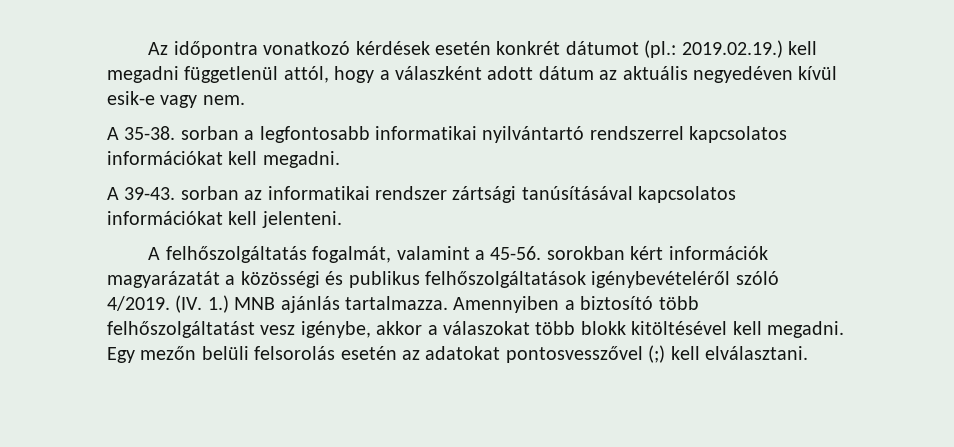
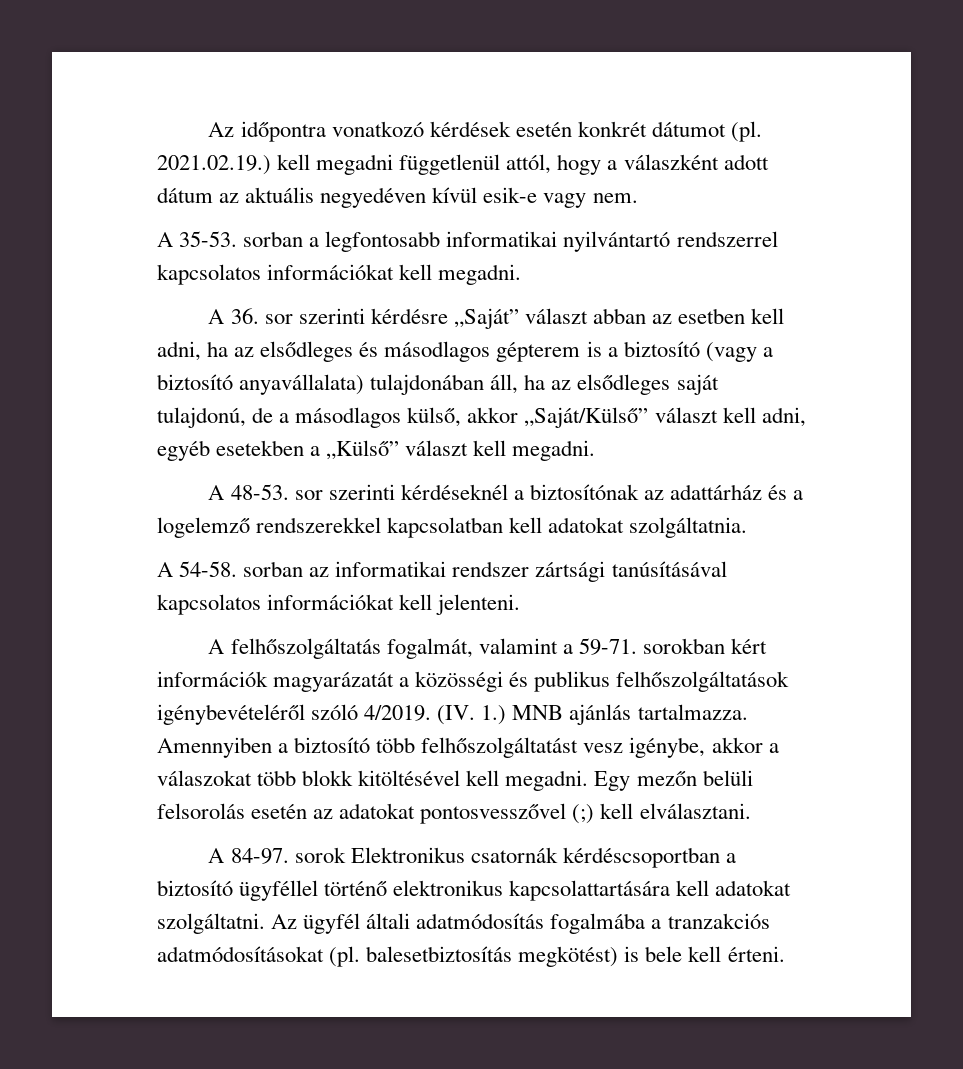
- Az időpontra vonatkozó kérdések esetén konkrét dátumot (pl.: 2019.02.19.) kell megadni függetlenül attól, hogy a válaszként adott dátum az aktuális negyedéven kívül esik-e vagy nem.
+ Az időpontra vonatkozó kérdések esetén konkrét dátumot (pl. 2021.02.19.) kell megadni függetlenül attól, hogy a válaszként adott dátum az aktuális negyedéven kívül esik-e vagy nem.
- A 35-38. sorban a legfontosabb informatikai nyilvántartó rendszerrel kapcsolatos információkat kell megadni.
+ A 35-53. sorban a legfontosabb informatikai nyilvántartó rendszerrel kapcsolatos információkat kell megadni.
- A 39-43. sorban az informatikai rendszer zártsági tanúsításával kapcsolatos információkat kell jelenteni.
+ A 36. sor szerinti kérdésre „Saját” választ abban az esetben kell adni, ha az elsődleges és másodlagos gépterem is a biztosító (vagy a biztosító anyavállalata) tulajdonában áll, ha az elsődleges saját tulajdonú, de a másodlagos külső, akkor „Saját/Külső” választ kell adni, egyéb esetekben a „Külső” választ kell megadni.
+ A 48-53. sor szerinti kérdéseknél a biztosítónak az adattárház és a logelemző rendszerekkel kapcsolatban kell adatokat szolgáltatnia.
+ A 54-58. sorban az informatikai rendszer zártsági tanúsításával kapcsolatos információkat kell jelenteni.
- A felhőszolgáltatás fogalmát, valamint a 45-56. sorokban kért információk magyarázatát a közösségi és publikus felhőszolgáltatások igénybevételéről szóló 4/2019.
+ A felhőszolgáltatás fogalmát, valamint a 59-71. sorokban kért információk magyarázatát a közösségi és publikus felhőszolgáltatások igénybevételéről szóló 4/2019.
+ A 84-97. sorok Elektronikus csatornák kérdéscsoportban a biztosító ügyféllel történő elektronikus kapcsolattartására kell adatokat szolgáltatni. Az ügyfél általi adatmódosítás fogalmába a tranzakciós adatmódosításokat (pl. balesetbiztosítás megkötést) is bele kell érteni.

